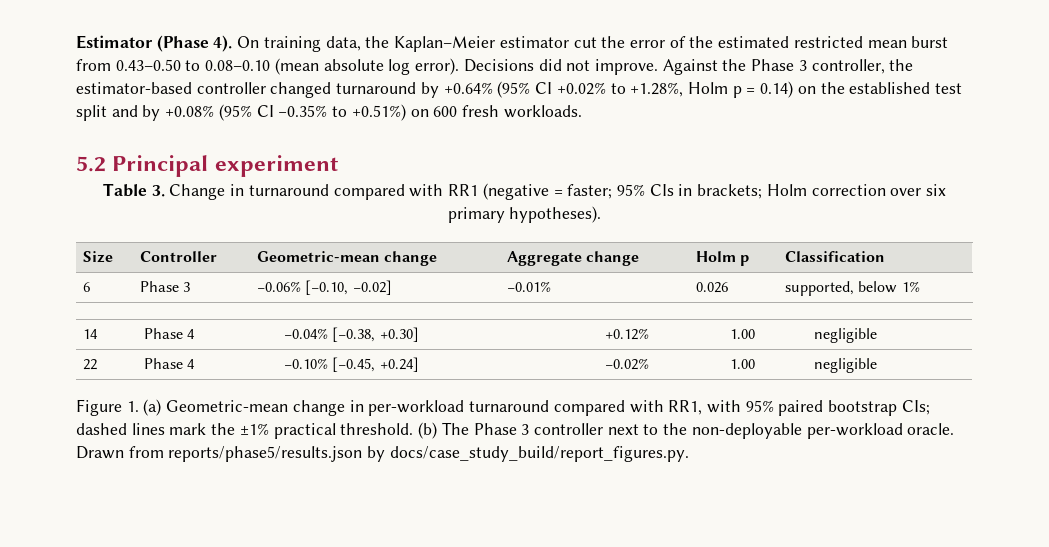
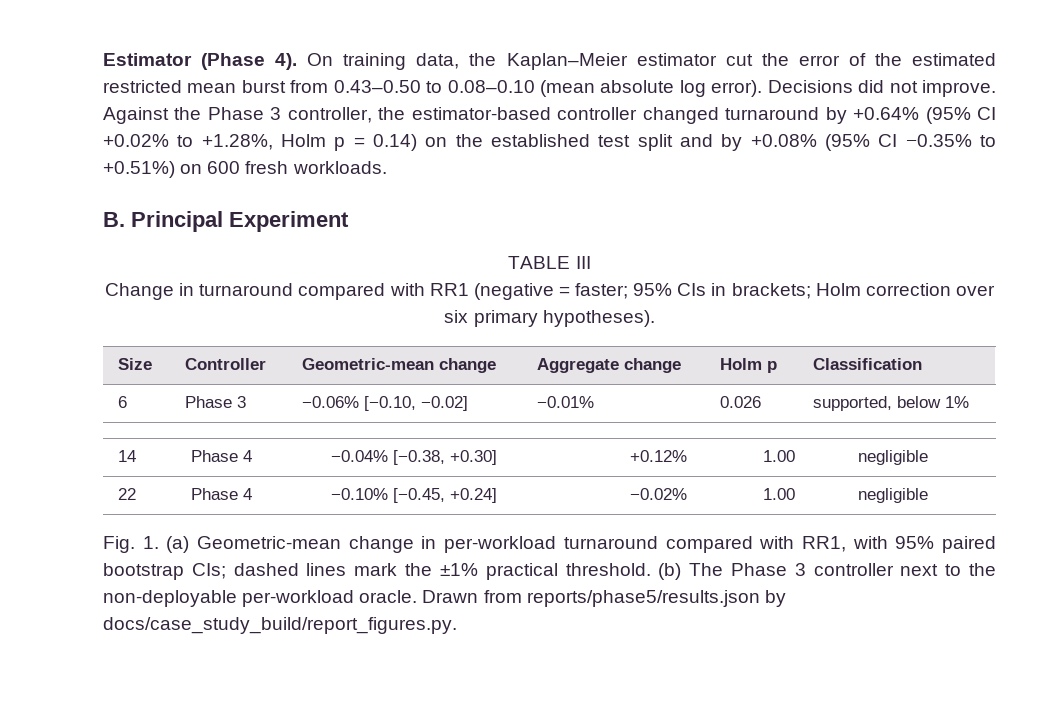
- 5.2 Principal experiment
- Table 3. Change in turnaround compared with RR1 (negative = faster; 95% CIs in brackets; Holm correction over six primary hypotheses).
+ B. Principal Experiment
+ TABLE III
+ Change in turnaround compared with RR1 (negative = faster; 95% CIs in brackets; Holm correction over six primary hypotheses).
- Figure 1. (a) Geometric-mean change in per-workload turnaround compared with RR1, with 95% paired bootstrap CIs; dashed lines mark the ±1% practical threshold.
+ Fig. 1. (a) Geometric-mean change in per-workload turnaround compared with RR1, with 95% paired bootstrap CIs; dashed lines mark the ±1% practical threshold.

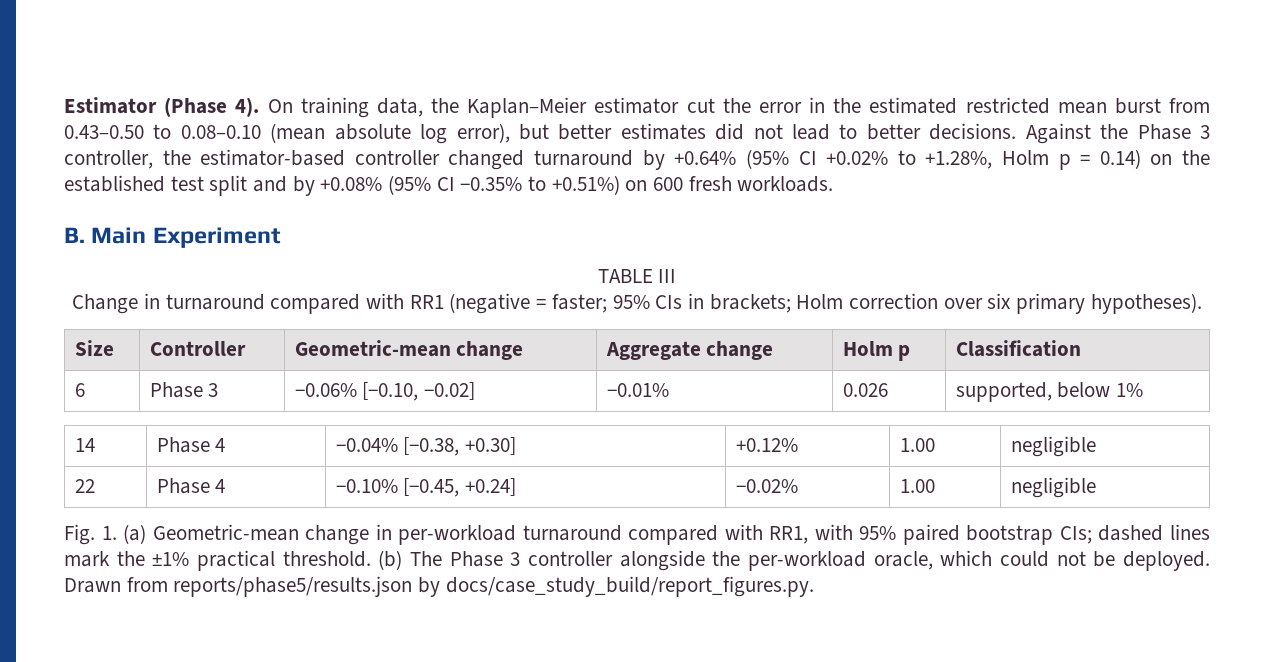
- On training data, the Kaplan–Meier estimator cut the error of the estimated restricted mean burst from 0.43–0.50 to 0.08–0.10 (mean absolute log error). Decisions did not improve.
+ On training data, the Kaplan–Meier estimator cut the error in the estimated restricted mean burst from 0.43–0.50 to 0.08–0.10 (mean absolute log error), but better estimates did not lead to better decisions.
- B. Principal Experiment
+ B. Main Experiment
- (b) The Phase 3 controller next to the non-deployable per-workload oracle.
+ (b) The Phase 3 controller alongside the per-workload oracle, which could not be deployed.

